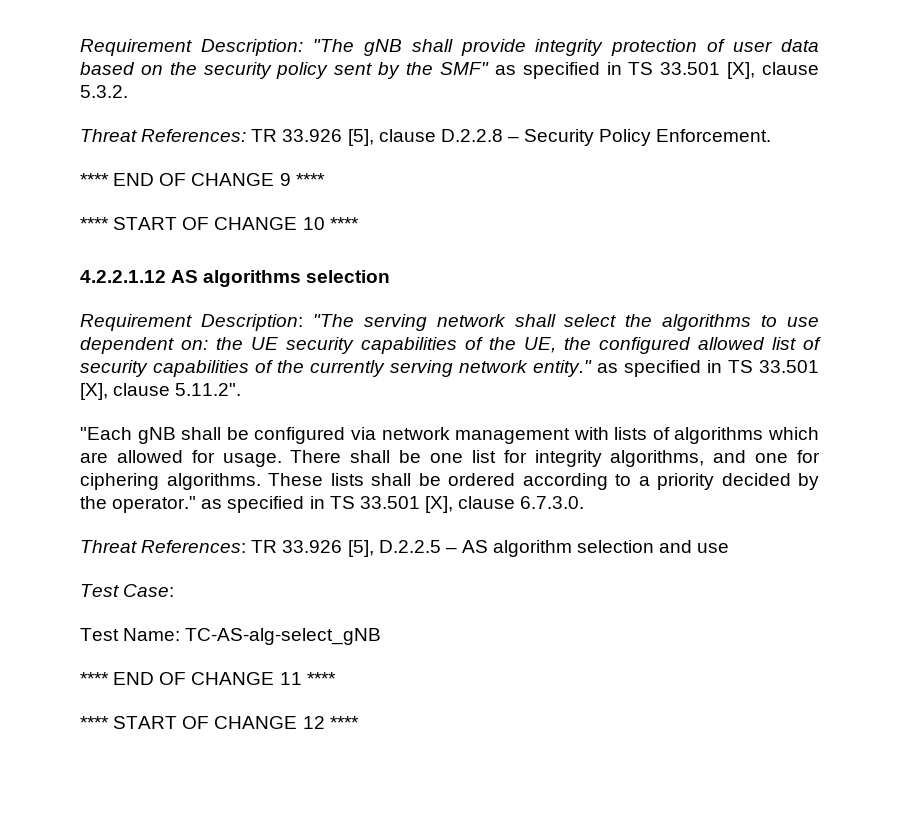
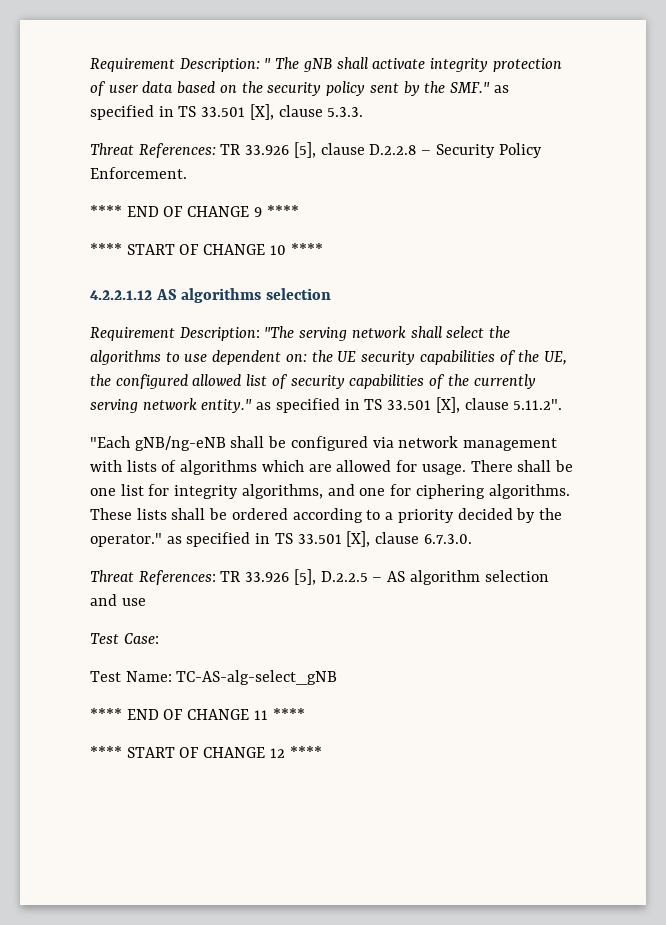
- Requirement Description: "The gNB shall provide integrity protection of user data based on the security policy sent by the SMF" as specified in TS 33.501 [X], clause 5.3.2.
+ Requirement Description: " The gNB shall activate integrity protection of user data based on the security policy sent by the SMF." as specified in TS 33.501 [X], clause 5.3.3.
- "Each gNB shall be configured via network management with lists of algorithms which are allowed for usage.
+ "Each gNB/ng-eNB shall be configured via network management with lists of algorithms which are allowed for usage.

